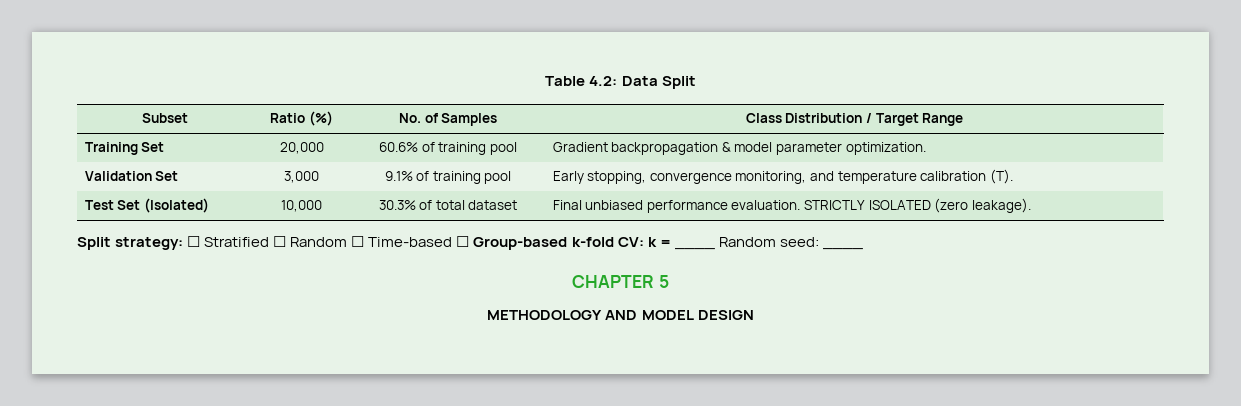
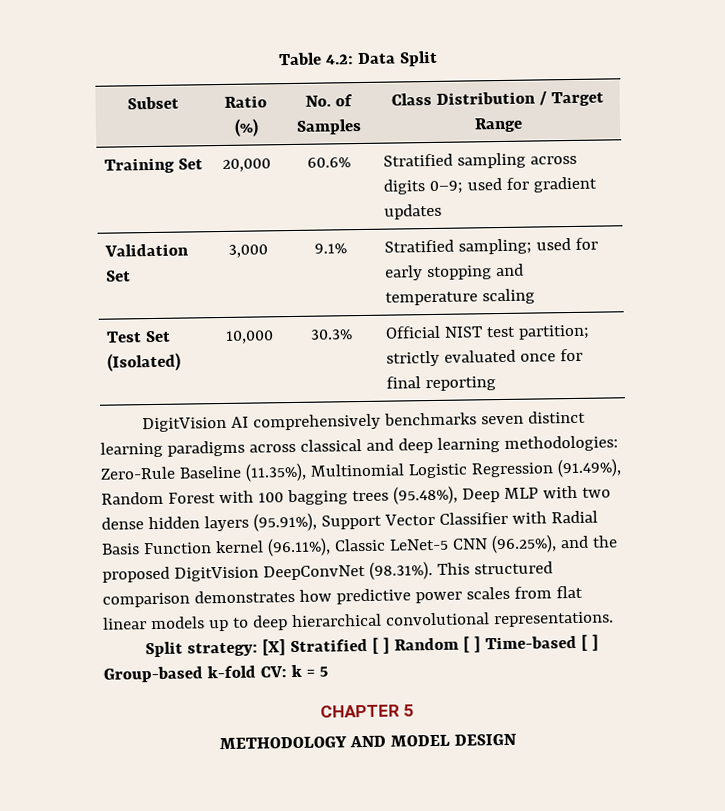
- Training Set | 20,000 | 60.6% of training pool | Gradient backpropagation & model parameter optimization.
- Validation Set | 3,000 | 9.1% of training pool | Early stopping, convergence monitoring, and temperature calibration (T).
+ Training Set | 20,000 | 60.6% | Stratified sampling across digits 0–9; used for gradient updates
+ Validation Set | 3,000 | 9.1% | Stratified sampling; used for early stopping and temperature scaling
- Test Set (Isolated) | 10,000 | 30.3% of total dataset | Final unbiased performance evaluation. STRICTLY ISOLATED (zero leakage).
- Split strategy: ☐ Stratified ☐ Random ☐ Time-based ☐ Group-based k-fold CV: k = ____ Random seed: ____
+ Test Set (Isolated) | 10,000 | 30.3% | Official NIST test partition; strictly evaluated once for final reporting
+ DigitVision AI comprehensively benchmarks seven distinct learning paradigms across classical and deep learning methodologies: Zero-Rule Baseline (11.35%), Multinomial Logistic Regression (91.49%), Random Forest with 100 bagging trees (95.48%), Deep MLP with two dense hidden layers (95.91%), Support Vector Classifier with Radial Basis Function kernel (96.11%), Classic LeNet-5 CNN (96.25%), and the proposed DigitVision DeepConvNet (98.31%). This structured comparison demonstrates how predictive power scales from flat linear models up to deep hierarchical convolutional representations.
+ Split strategy: [X] Stratified [ ] Random [ ] Time-based [ ] Group-based k-fold CV: k = 5

